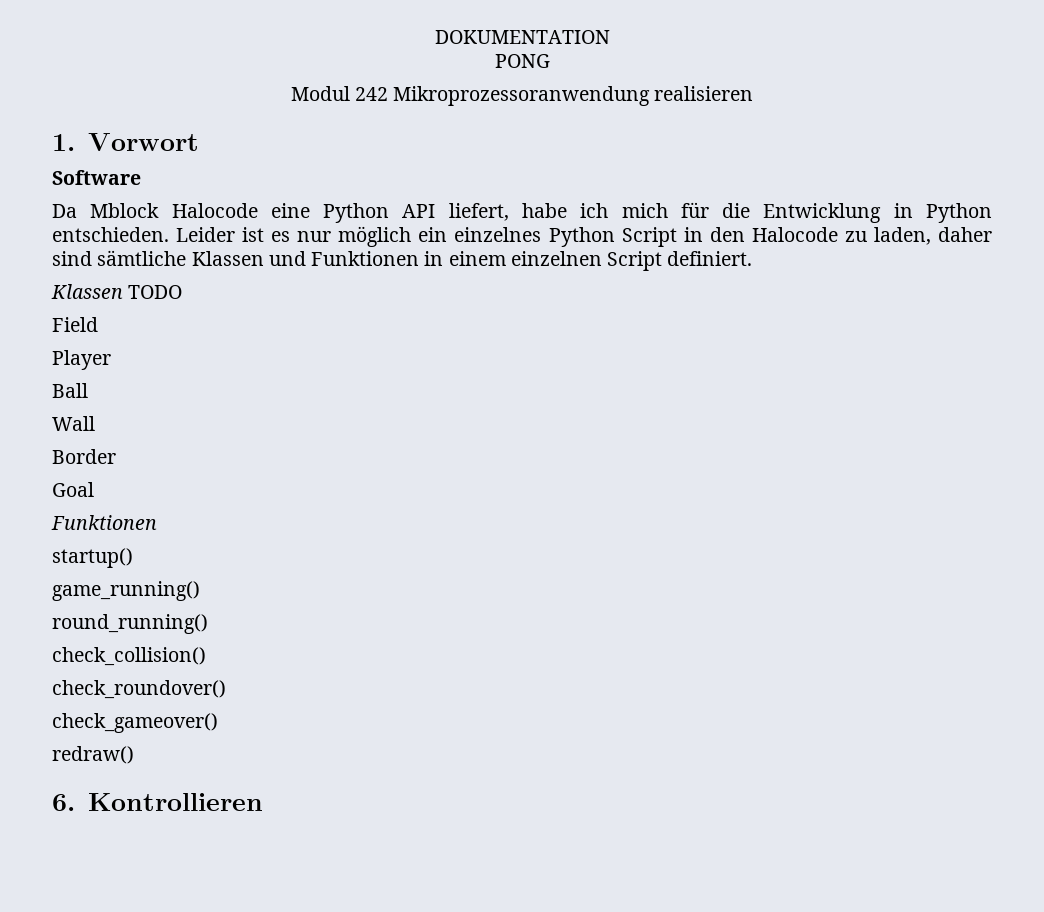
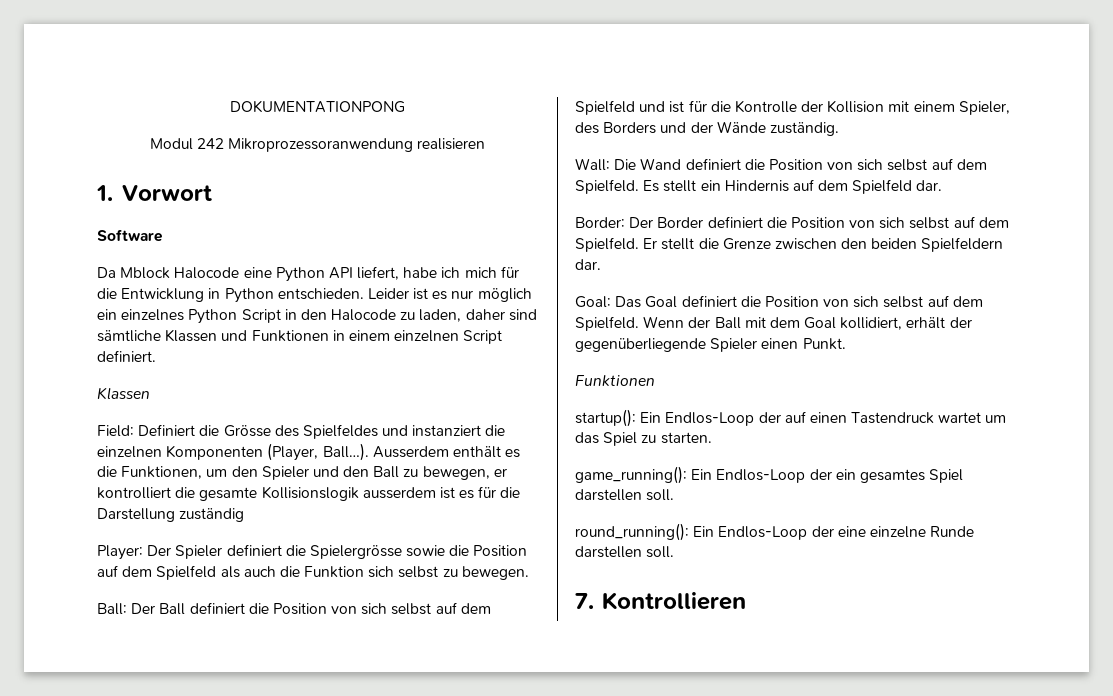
- DOKUMENTATION
- PONG
+ DOKUMENTATIONPONG
  Leider ist es nur möglich ein einzelnes Python Script in den Halocode zu laden, daher sind sämtliche Klassen und Funktionen in einem einzelnen Script definiert.
- Klassen TODO
- Field
- Player
- Ball
- Wall
- Border
- Goal
+ Klassen
+ Field: Definiert die Grösse des Spielfeldes und instanziert die einzelnen Komponenten (Player, Ball…). Ausserdem enthält es die Funktionen, um den Spieler und den Ball zu bewegen, er kontrolliert die gesamte Kollisionslogik ausserdem ist es für die Darstellung zuständig
+ Player: Der Spieler definiert die Spielergrösse sowie die Position auf dem Spielfeld als auch die Funktion sich selbst zu bewegen.
+ Ball: Der Ball definiert die Position von sich selbst auf dem Spielfeld und ist für die Kontrolle der Kollision mit einem Spieler, des Borders und der Wände zuständig.
+ Wall: Die Wand definiert die Position von sich selbst auf dem Spielfeld. Es stellt ein Hindernis auf dem Spielfeld dar.
+ Border: Der Border definiert die Position von sich selbst auf dem Spielfeld. Er stellt die Grenze zwischen den beiden Spielfeldern dar.
+ Goal: Das Goal definiert die Position von sich selbst auf dem Spielfeld. Wenn der Ball mit dem Goal kollidiert, erhält der gegenüberliegende Spieler einen Punkt.
  Funktionen
- startup()
- game_running()
- round_running()
- check_collision()
- check_roundover()
- check_gameover()
- redraw()
- 6. Kontrollieren
+ startup(): Ein Endlos-Loop der auf einen Tastendruck wartet um das Spiel zu starten.
+ game_running(): Ein Endlos-Loop der ein gesamtes Spiel darstellen soll.
+ round_running(): Ein Endlos-Loop der eine einzelne Runde darstellen soll.
+ 7. Kontrollieren

